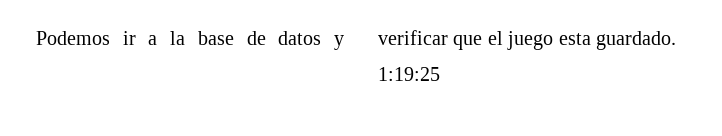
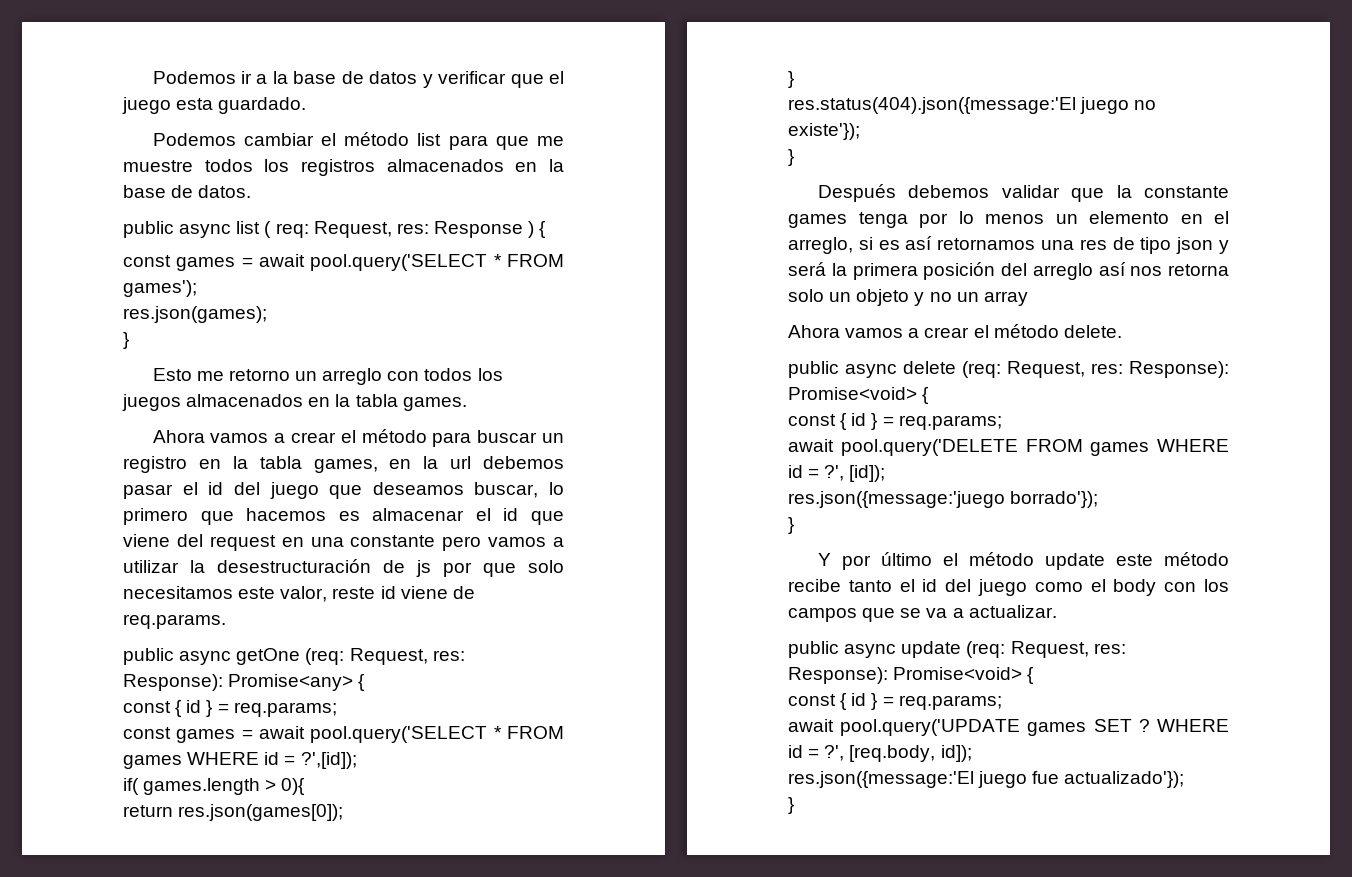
- 1:19:25
+ Podemos cambiar el método list para que me muestre todos los registros almacenados en la base de datos.
+ public async list ( req: Request, res: Response ) {
+ const games = await pool.query('SELECT * FROM games');
+ res.json(games);
+ }
+ Esto me retorno un arreglo con todos los juegos almacenados en la tabla games.
+ Ahora vamos a crear el método para buscar un registro en la tabla games, en la url debemos pasar el id del juego que deseamos buscar, lo primero que hacemos es almacenar el id que viene del request en una constante pero vamos a utilizar la desestructuración de js por que solo necesitamos este valor, reste id viene de req.params.
+ public async getOne (req: Request, res: Response): Promise<any> {
+ const { id } = req.params;
+ const games = await pool.query('SELECT * FROM games WHERE id = ?',[id]);
+ if( games.length > 0){
+ return res.json(games[0]);
+ }
+ res.status(404).json({message:'El juego no existe'});
+ }
+ Después debemos validar que la constante games tenga por lo menos un elemento en el arreglo, si es así retornamos una res de tipo json y será la primera posición del arreglo así nos retorna solo un objeto y no un array
+ Ahora vamos a crear el método delete.
+ public async delete (req: Request, res: Response): Promise<void> {
+ const { id } = req.params;
+ await pool.query('DELETE FROM games WHERE id = ?', [id]);
+ res.json({message:'juego borrado'});
+ }
+ Y por último el método update este método recibe tanto el id del juego como el body con los campos que se va a actualizar.
+ public async update (req: Request, res: Response): Promise<void> {
+ const { id } = req.params;
+ await pool.query('UPDATE games SET ? WHERE id = ?', [req.body, id]);
+ res.json({message:'El juego fue actualizado'});
+ }

